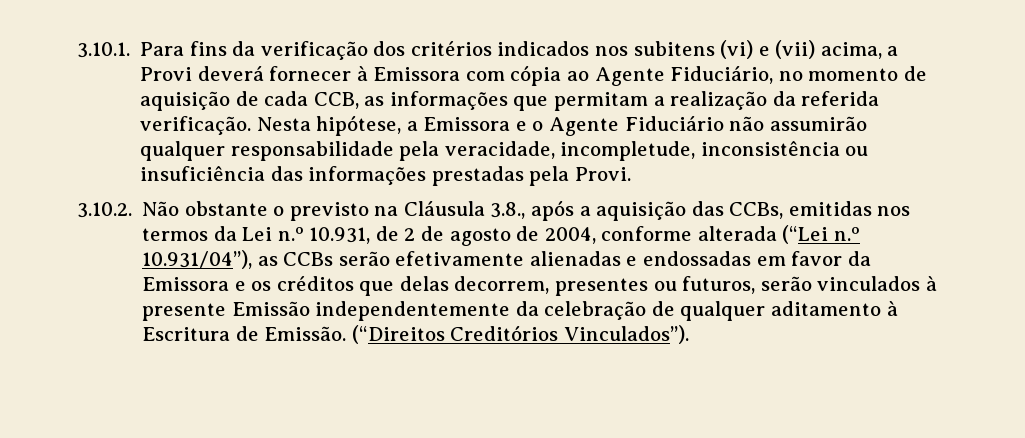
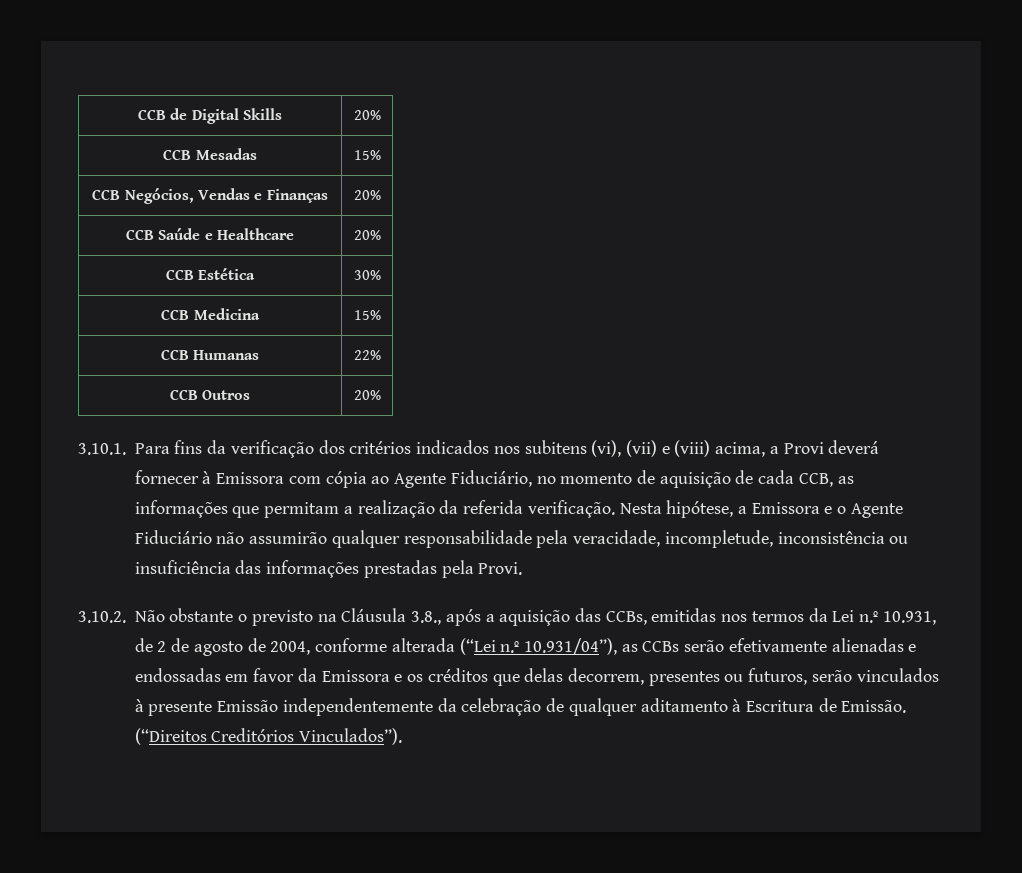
+ CCB de Digital Skills | 20%
+ CCB Mesadas | 15%
+ CCB Negócios, Vendas e Finanças | 20%
+ CCB Saúde e Healthcare | 20%
+ CCB Estética | 30%
+ CCB Medicina | 15%
+ CCB Humanas | 22%
+ CCB Outros | 20%
- 3.10.1. Para fins da verificação dos critérios indicados nos subitens (vi) e (vii) acima, a Provi deverá fornecer à Emissora com cópia ao Agente Fiduciário, no momento de aquisição de cada CCB, as informações que permitam a realização da referida verificação.
+ 3.10.1. Para fins da verificação dos critérios indicados nos subitens (vi), (vii) e (viii) acima, a Provi deverá fornecer à Emissora com cópia ao Agente Fiduciário, no momento de aquisição de cada CCB, as informações que permitam a realização da referida verificação.

